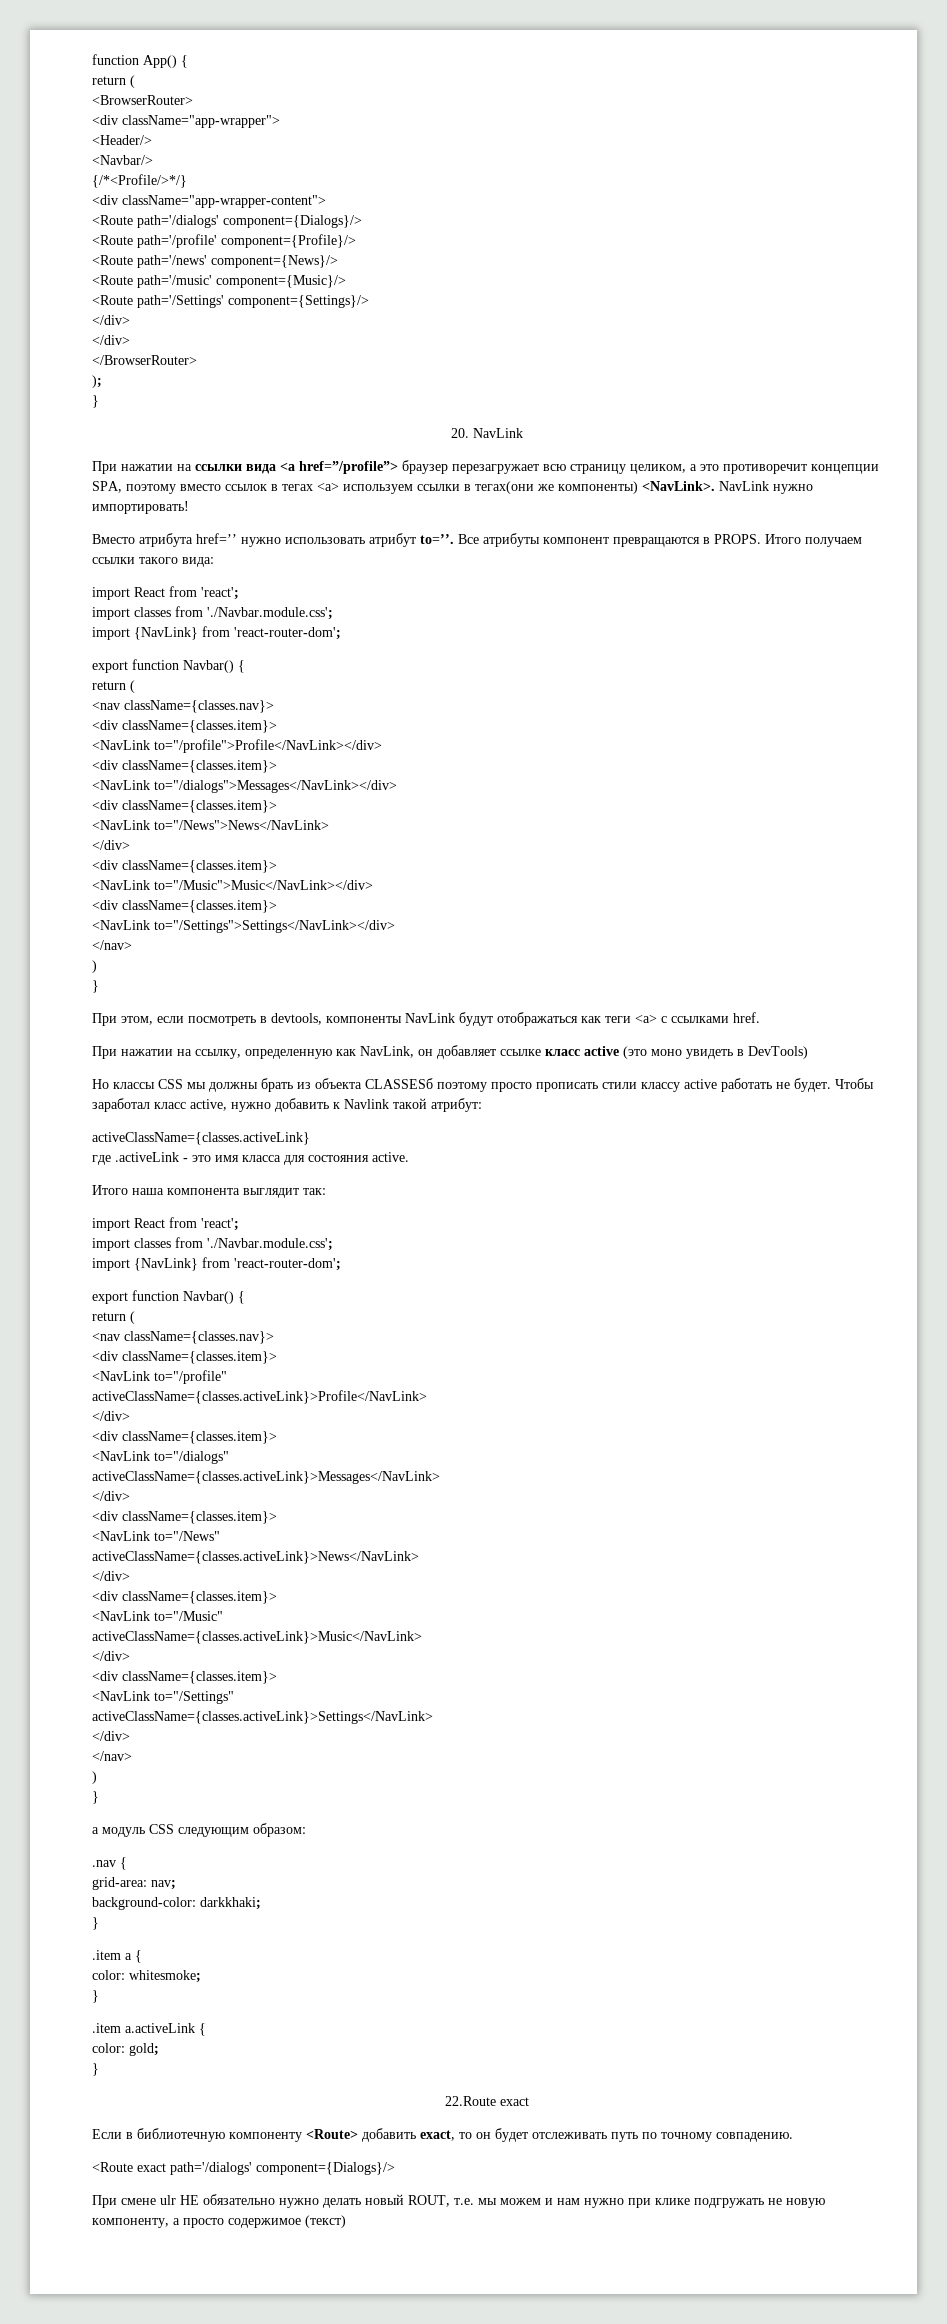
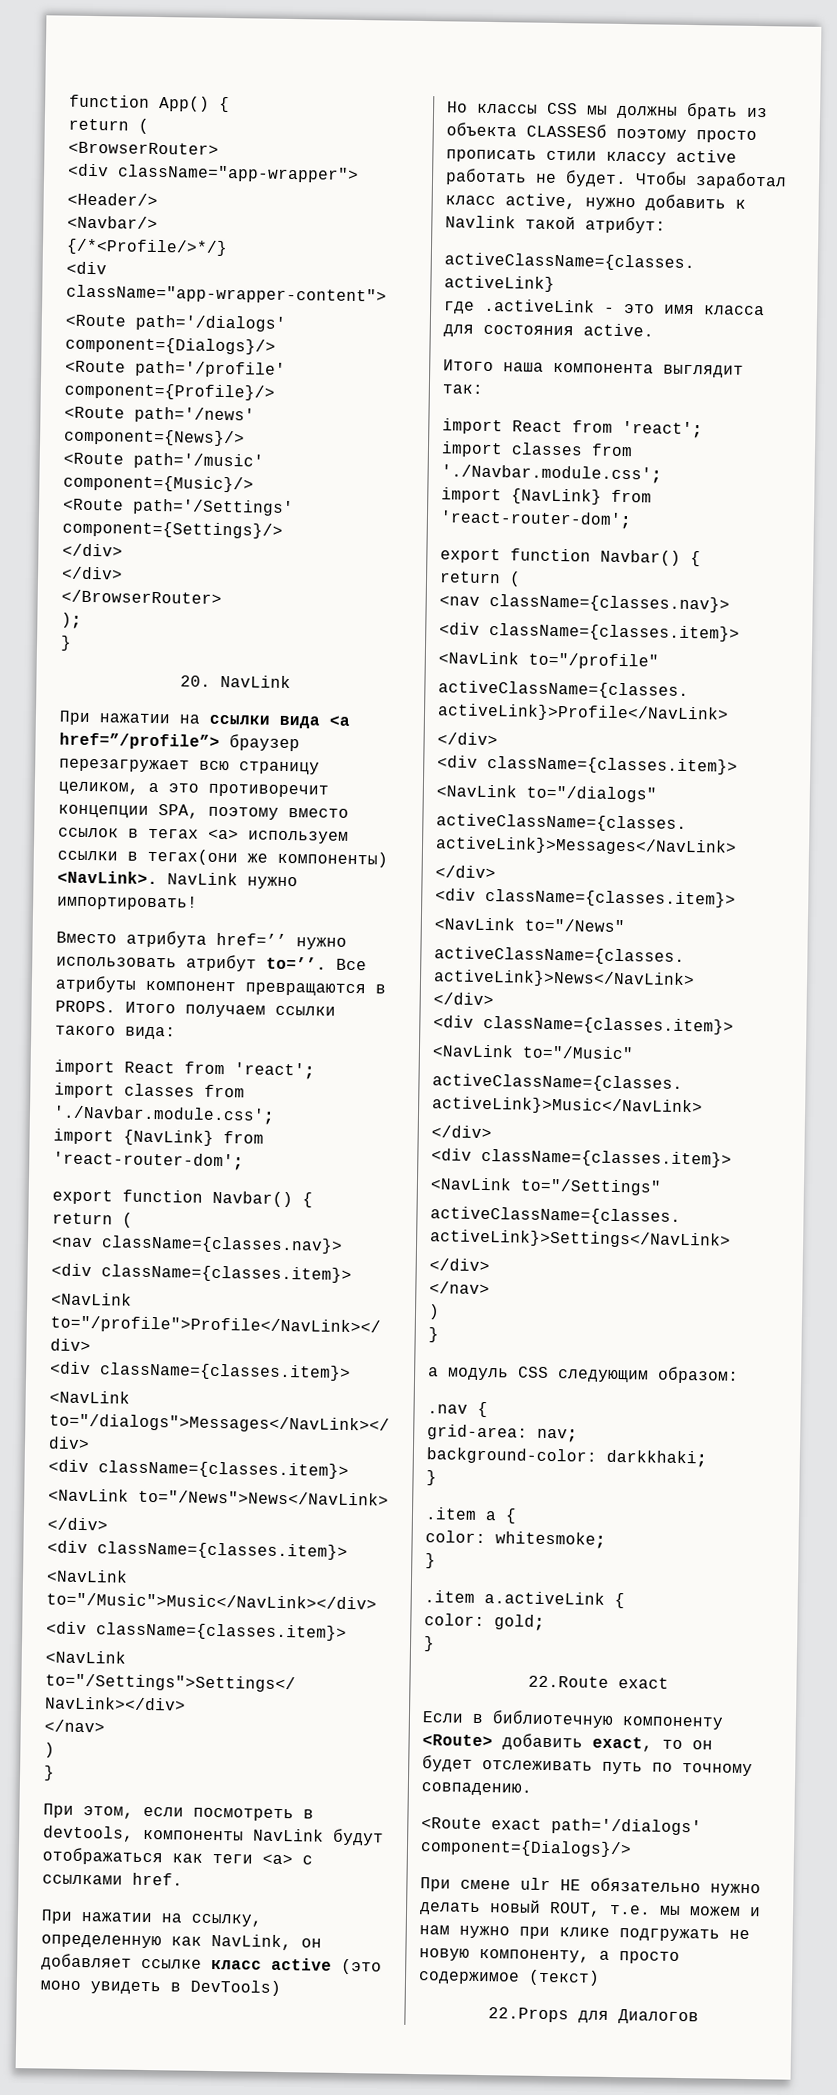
+ 22.Props для Диалогов

